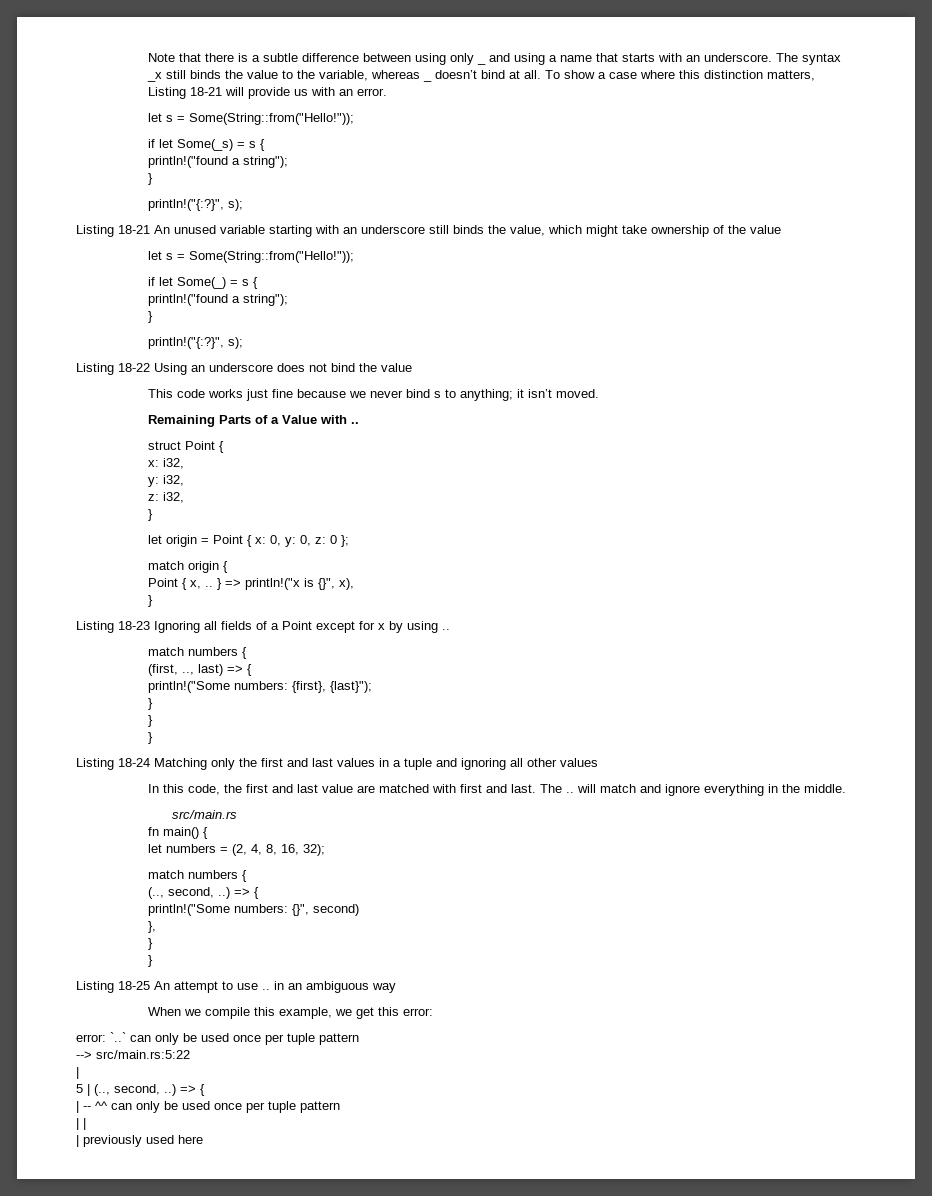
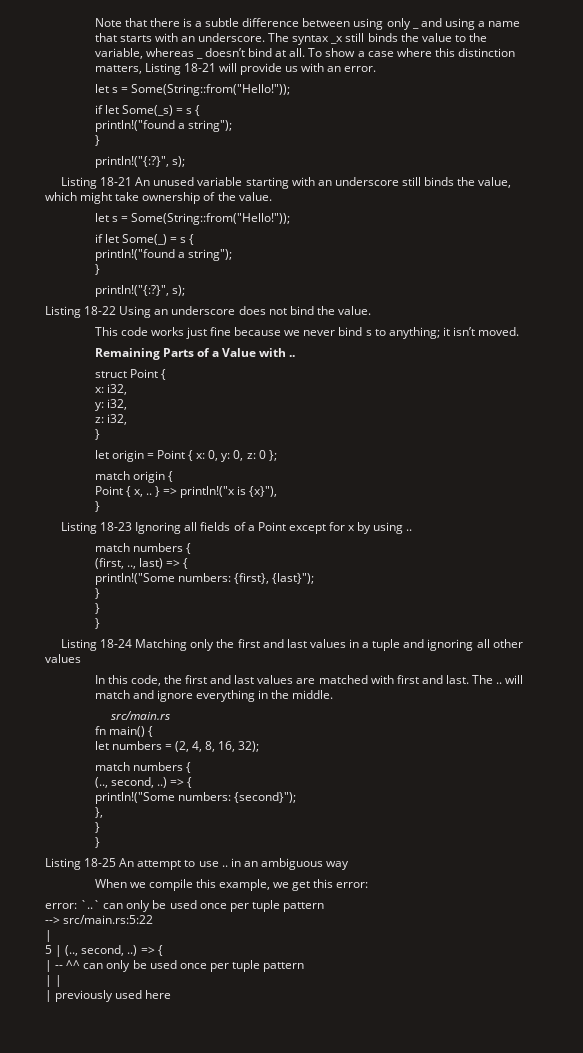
- Listing 18-21 An unused variable starting with an underscore still binds the value, which might take ownership of the value
+ Listing 18-21 An unused variable starting with an underscore still binds the value, which might take ownership of the value.
- Listing 18-22 Using an underscore does not bind the value
+ Listing 18-22 Using an underscore does not bind the value.
- } => println!("x is {}", x),
+ } => println!("x is {x}"),
- In this code, the first and last value are matched with first and last.
+ In this code, the first and last values are matched with first and last.
- println!("Some numbers: {}", second)
+ println!("Some numbers: {second}");

